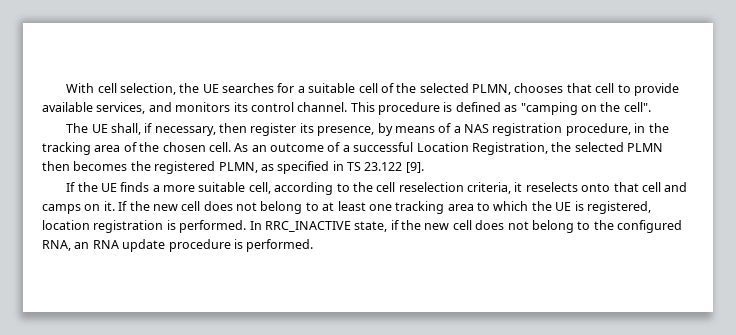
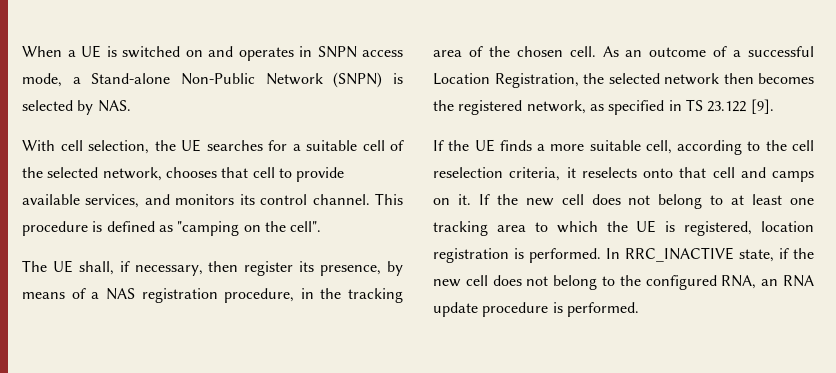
+ When a UE is switched on and operates in SNPN access mode, a Stand-alone Non-Public Network (SNPN) is selected by NAS.
- With cell selection, the UE searches for a suitable cell of the selected PLMN, chooses that cell to provide available services, and monitors its control channel.
+ With cell selection, the UE searches for a suitable cell of the selected network, chooses that cell to provide available services, and monitors its control channel.
- As an outcome of a successful Location Registration, the selected PLMN then becomes the registered PLMN, as specified in TS 23.122 [9].
+ As an outcome of a successful Location Registration, the selected network then becomes the registered network, as specified in TS 23.122 [9].

